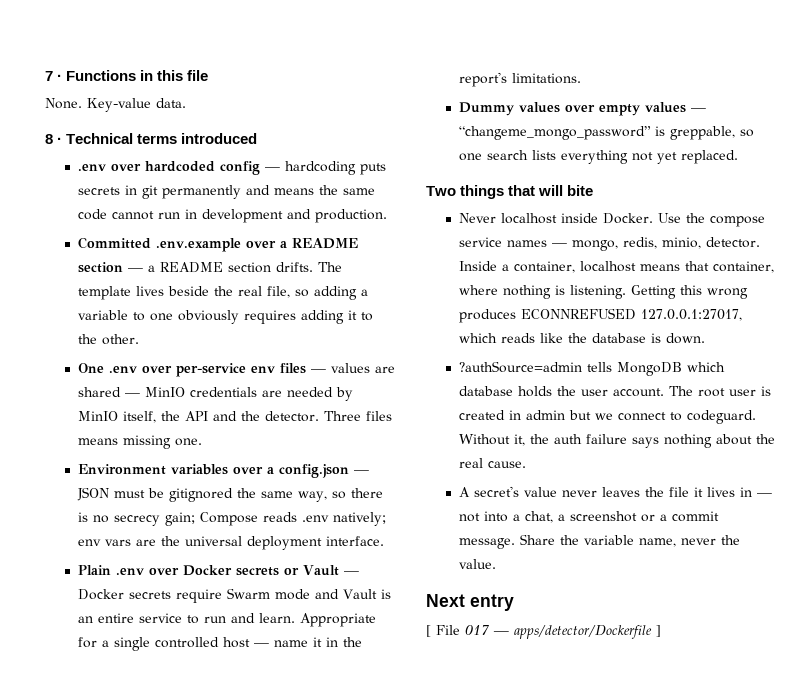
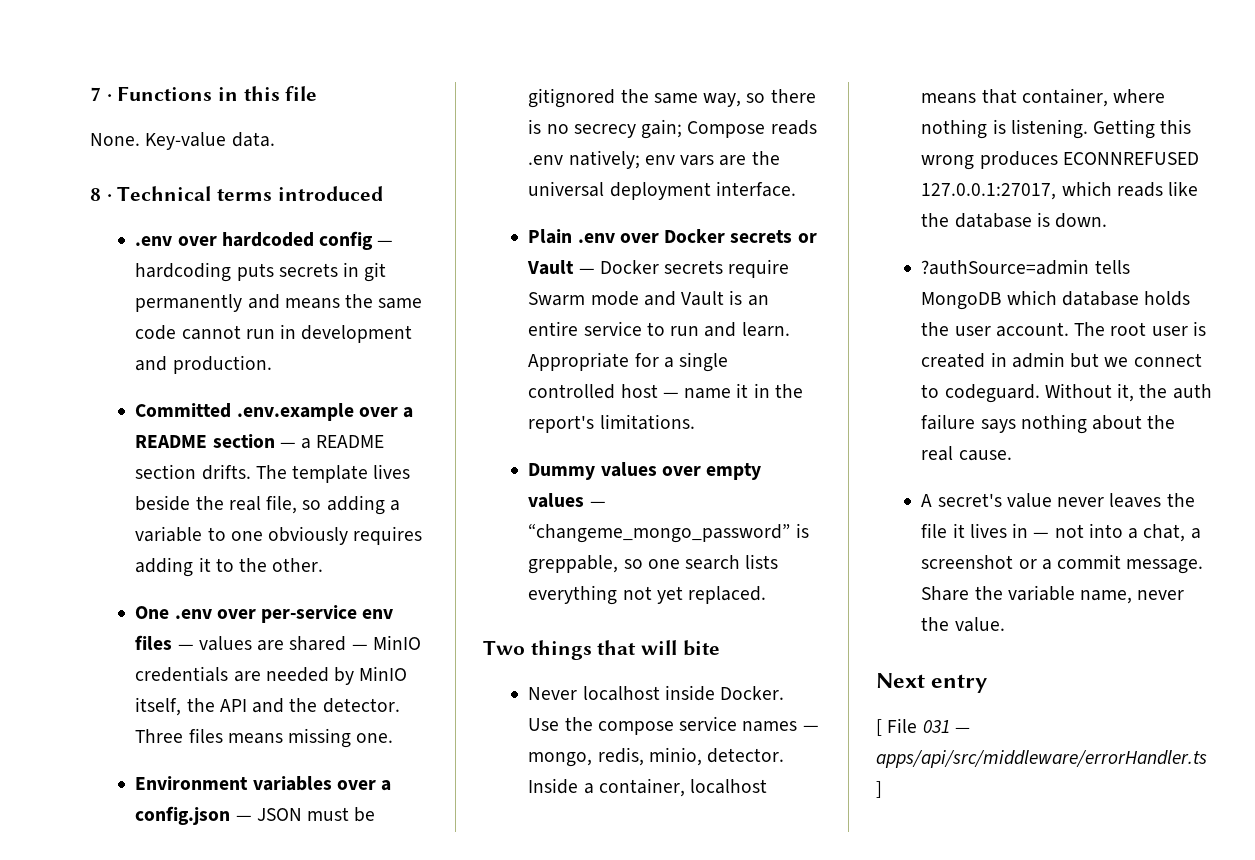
- [ File 017 — apps/detector/Dockerfile ]
+ [ File 031 — apps/api/src/middleware/errorHandler.ts ]

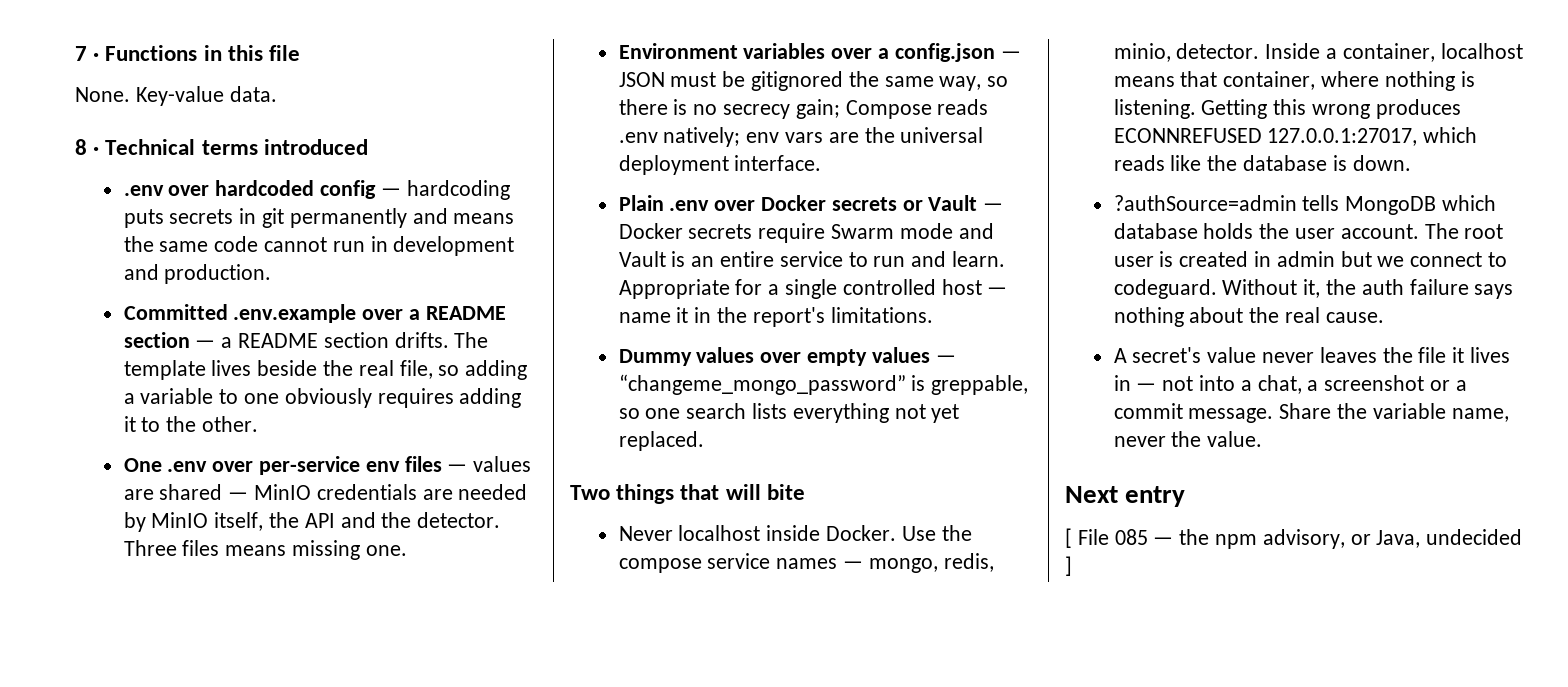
- [ File 031 — apps/api/src/middleware/errorHandler.ts ]
+ [ File 085 — the npm advisory, or Java, undecided ]

